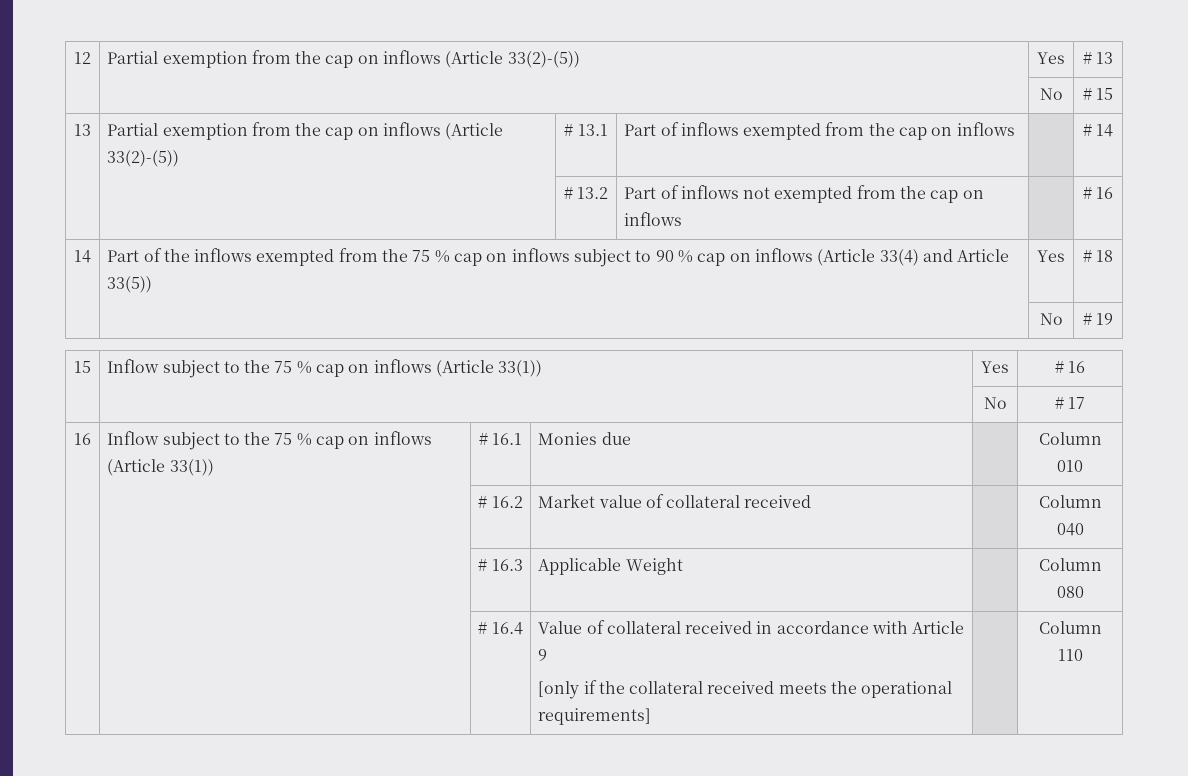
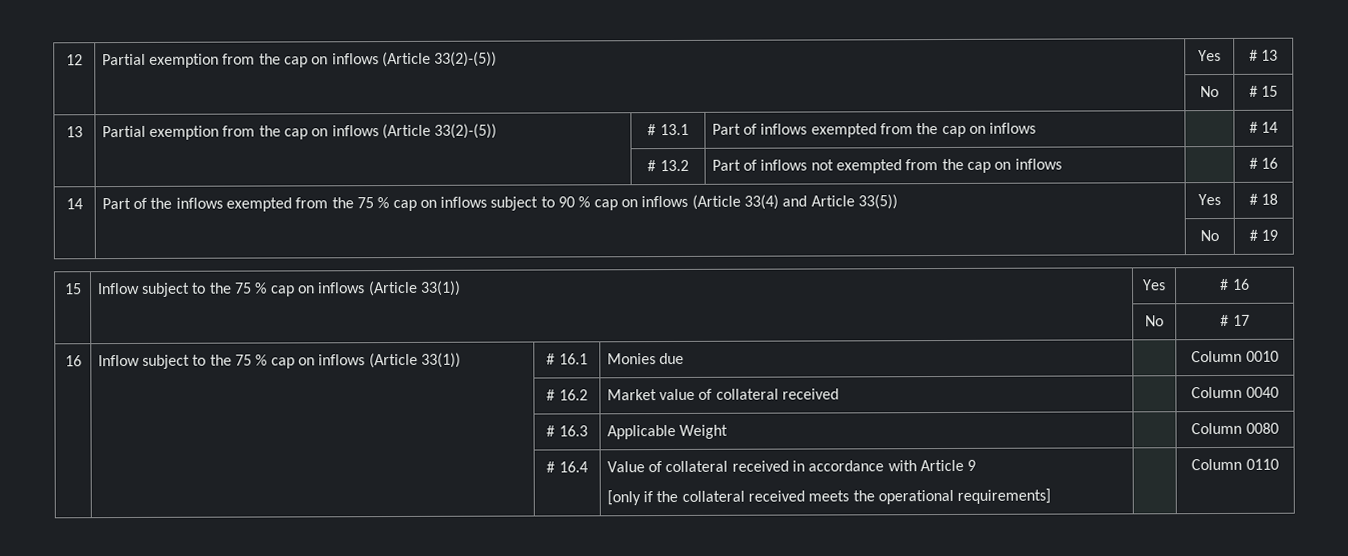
- 16 | Inflow subject to the 75 % cap on inflows (Article 33(1)) | # 16.1 | Monies due | | Column 010
+ 16 | Inflow subject to the 75 % cap on inflows (Article 33(1)) | # 16.1 | Monies due | | Column 0010
- | | # 16.2 | Market value of collateral received | | Column 040
+ | | # 16.2 | Market value of collateral received | | Column 0040
- | | # 16.3 | Applicable Weight | | Column 080
+ | | # 16.3 | Applicable Weight | | Column 0080
  | | # 16.4 | Value of collateral received in accordance with Article 9
- [only if the collateral received meets the operational requirements] | | Column 110
+ [only if the collateral received meets the operational requirements] | | Column 0110

